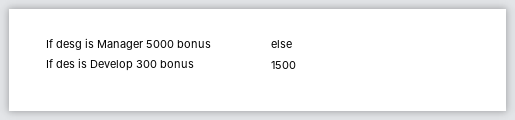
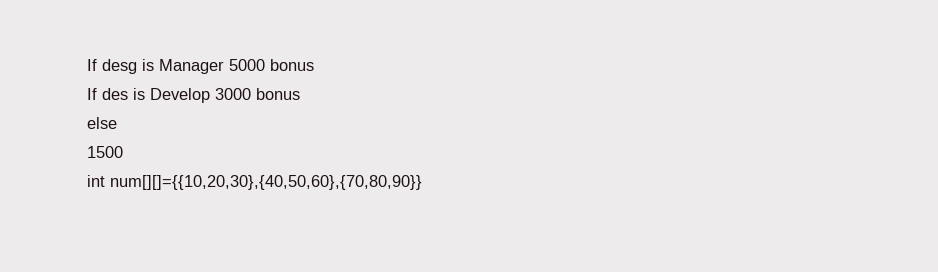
- If des is Develop 300 bonus
+ If des is Develop 3000 bonus
+ int num[][]={{10,20,30},{40,50,60},{70,80,90}}

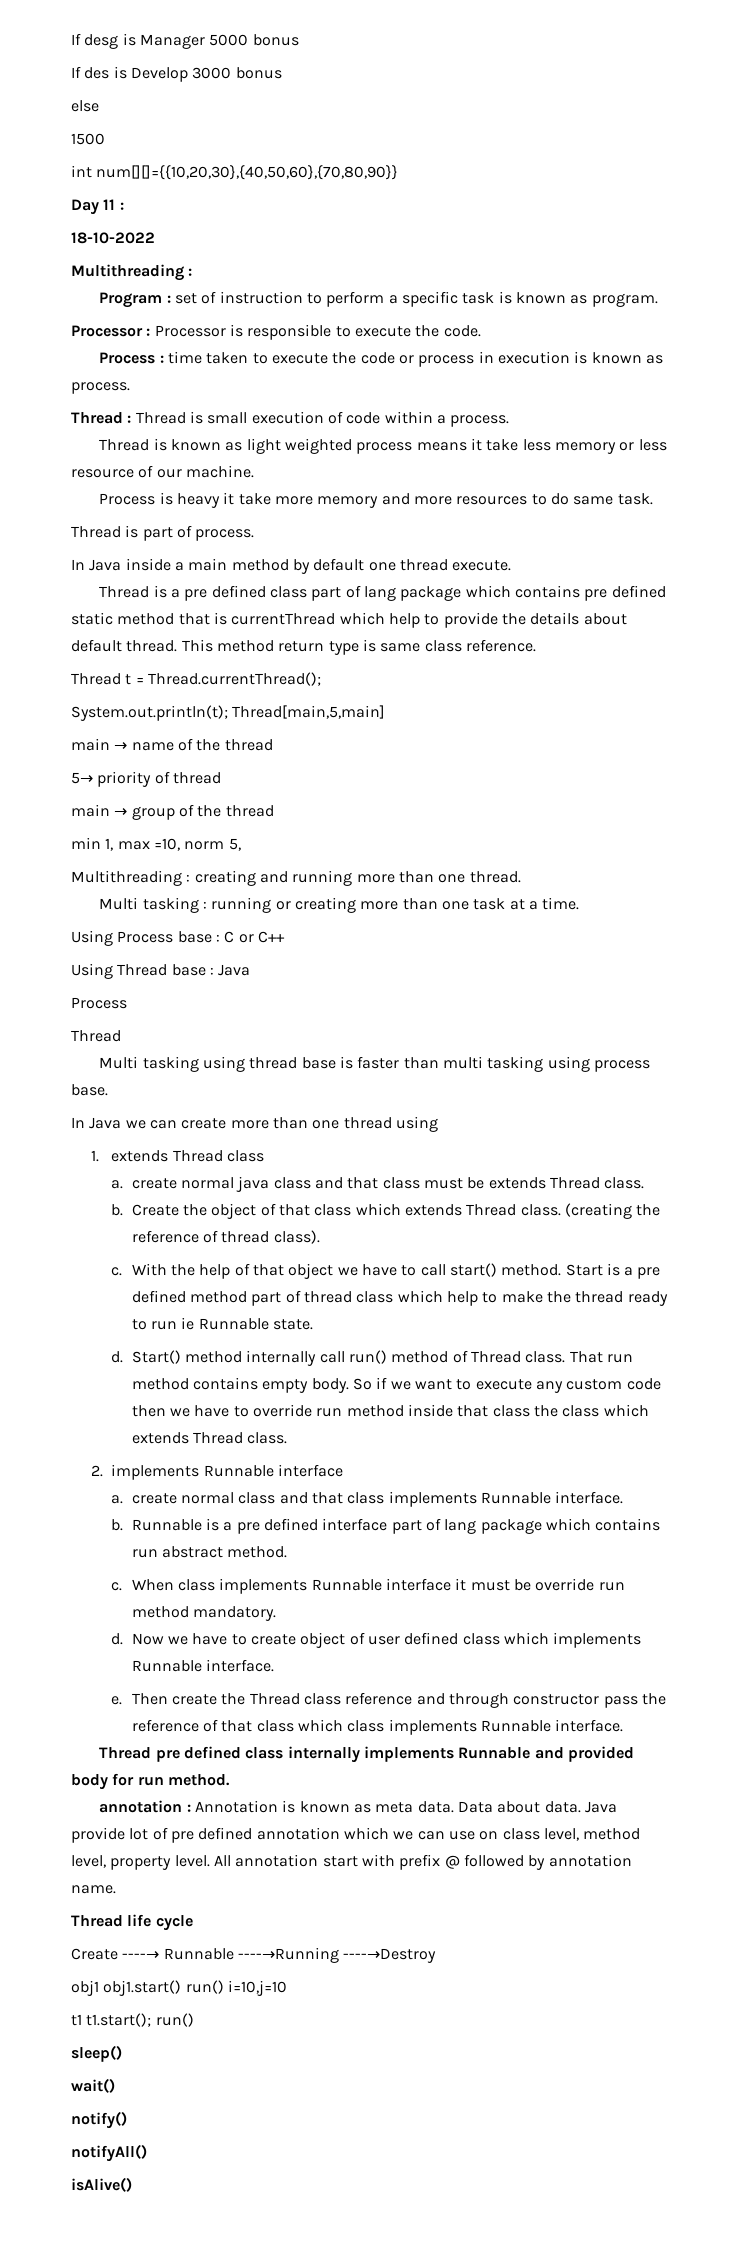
+ Day 11 :
+ 18-10-2022
+ Multithreading :
+ Program : set of instruction to perform a specific task is known as program.
+ Processor : Processor is responsible to execute the code.
+ Process : time taken to execute the code or process in execution is known as process.
+ Thread : Thread is small execution of code within a process.
+ Thread is known as light weighted process means it take less memory or less resource of our machine.
+ Process is heavy it take more memory and more resources to do same task.
+ Thread is part of process.
+ In Java inside a main method by default one thread execute.
+ Thread is a pre defined class part of lang package which contains pre defined static method that is currentThread which help to provide the details about default thread. This method return type is same class reference.
+ Thread t = Thread.currentThread();
+ System.out.println(t); Thread[main,5,main]
+ main → name of the thread
+ 5→ priority of thread
+ main → group of the thread
+ min 1, max =10, norm 5,
+ Multithreading : creating and running more than one thread.
+ Multi tasking : running or creating more than one task at a time.
+ Using Process base : C or C++
+ Using Thread base : Java
+ Process
+ Thread
+ Multi tasking using thread base is faster than multi tasking using process base.
+ In Java we can create more than one thread using
+ 1. extends Thread class
+ a. create normal java class and that class must be extends Thread class.
+ b. Create the object of that class which extends Thread class. (creating the reference of thread class).
+ c. With the help of that object we have to call start() method. Start is a pre defined method part of thread class which help to make the thread ready to run ie Runnable state.
+ d. Start() method internally call run() method of Thread class. That run method contains empty body. So if we want to execute any custom code then we have to override run method inside that class the class which extends Thread class.
+ 2. implements Runnable interface
+ a. create normal class and that class implements Runnable interface.
+ b. Runnable is a pre defined interface part of lang package which contains run abstract method.
+ c. When class implements Runnable interface it must be override run method mandatory.
+ d. Now we have to create object of user defined class which implements Runnable interface.
+ e. Then create the Thread class reference and through constructor pass the reference of that class which class implements Runnable interface.
+ Thread pre defined class internally implements Runnable and provided body for run method.
+ annotation : Annotation is known as meta data. Data about data. Java provide lot of pre defined annotation which we can use on class level, method level, property level. All annotation start with prefix @ followed by annotation name.
+ Thread life cycle
+ Create ----→ Runnable ----→Running ----→Destroy
+ obj1 obj1.start() run() i=10,j=10
+ t1 t1.start(); run()
+ sleep()
+ wait()
+ notify()
+ notifyAll()
+ isAlive()

